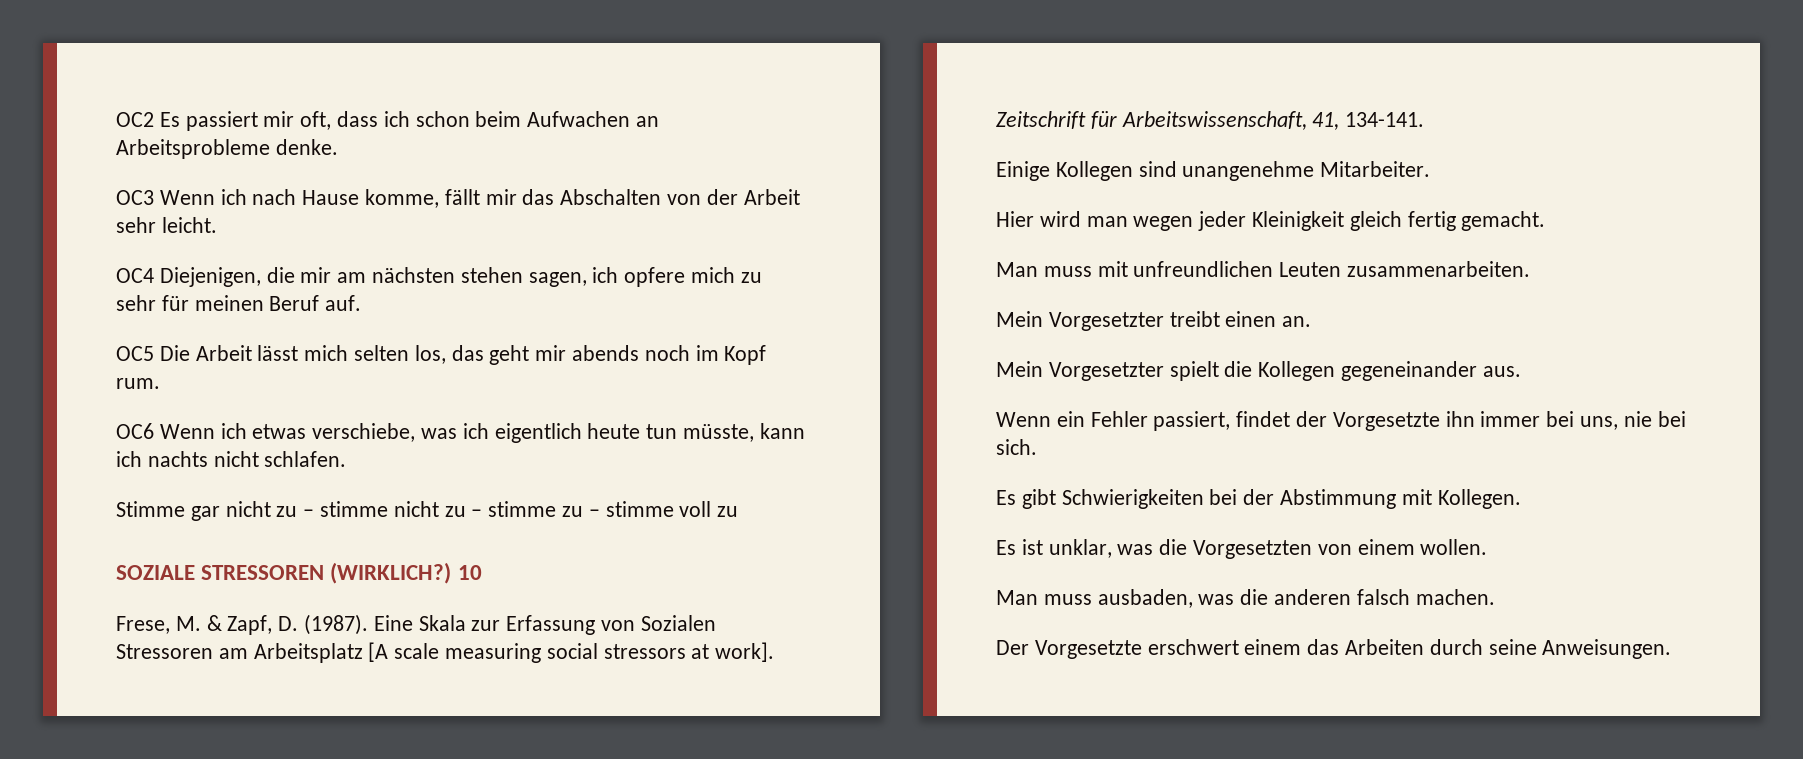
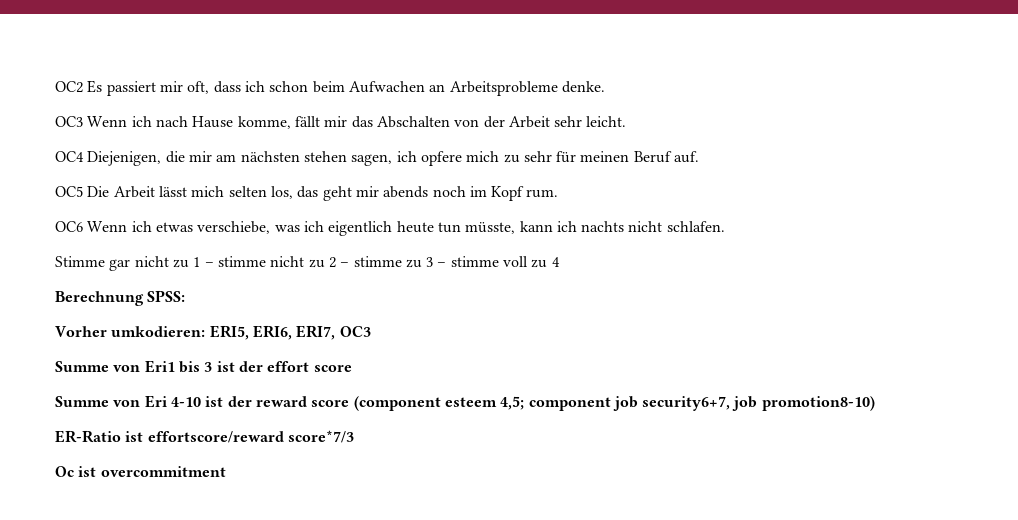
- Stimme gar nicht zu – stimme nicht zu – stimme zu – stimme voll zu
- SOZIALE STRESSOREN (WIRKLICH?) 10
- Frese, M. & Zapf, D. (1987). Eine Skala zur Erfassung von Sozialen Stressoren am Arbeitsplatz [A scale measuring social stressors at work]. Zeitschrift für Arbeitswissenschaft, 41, 134-141.
- Einige Kollegen sind unangenehme Mitarbeiter.
- Hier wird man wegen jeder Kleinigkeit gleich fertig gemacht.
- Man muss mit unfreundlichen Leuten zusammenarbeiten.
- Mein Vorgesetzter treibt einen an.
- Mein Vorgesetzter spielt die Kollegen gegeneinander aus.
- Wenn ein Fehler passiert, findet der Vorgesetzte ihn immer bei uns, nie bei sich.
- Es gibt Schwierigkeiten bei der Abstimmung mit Kollegen.
- Es ist unklar, was die Vorgesetzten von einem wollen.
- Man muss ausbaden, was die anderen falsch machen.
- Der Vorgesetzte erschwert einem das Arbeiten durch seine Anweisungen.
+ Stimme gar nicht zu 1 – stimme nicht zu 2 – stimme zu 3 – stimme voll zu 4
+ Berechnung SPSS:
+ Vorher umkodieren: ERI5, ERI6, ERI7, OC3
+ Summe von Eri1 bis 3 ist der effort score
+ Summe von Eri 4-10 ist der reward score (component esteem 4,5; component job security6+7, job promotion8-10)
+ ER-Ratio ist effortscore/reward score*7/3
+ Oc ist overcommitment

